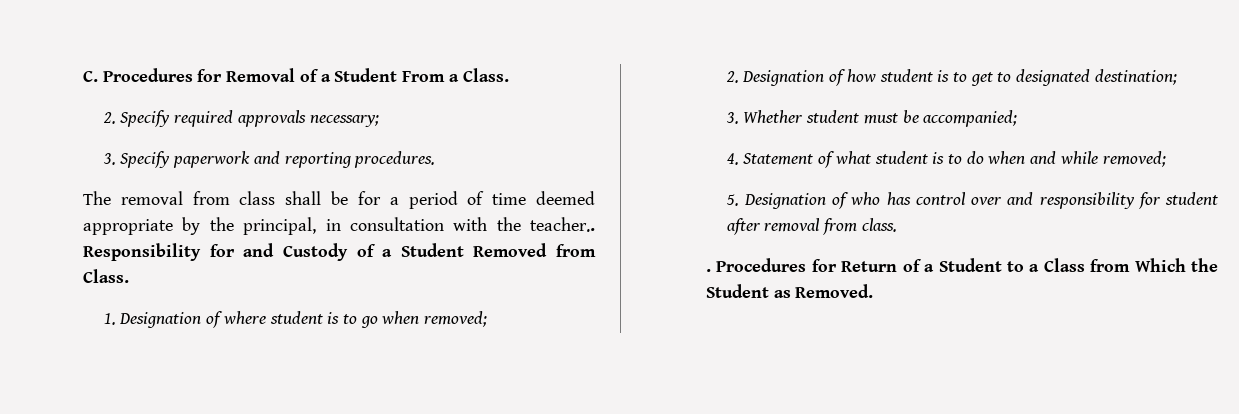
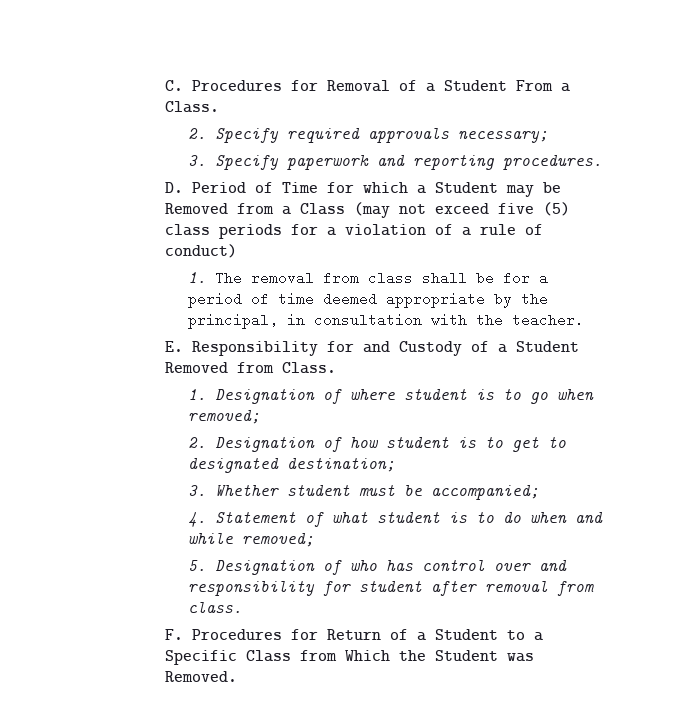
- The removal from class shall be for a period of time deemed appropriate by the principal, in consultation with the teacher.. Responsibility for and Custody of a Student Removed from Class.
+ D. Period of Time for which a Student may be Removed from a Class (may not exceed five (5) class periods for a violation of a rule of conduct)
+ 1. The removal from class shall be for a period of time deemed appropriate by the principal, in consultation with the teacher.
+ E. Responsibility for and Custody of a Student Removed from Class.
- . Procedures for Return of a Student to a Class from Which the Student as Removed.
+ F. Procedures for Return of a Student to a Specific Class from Which the Student was Removed.

